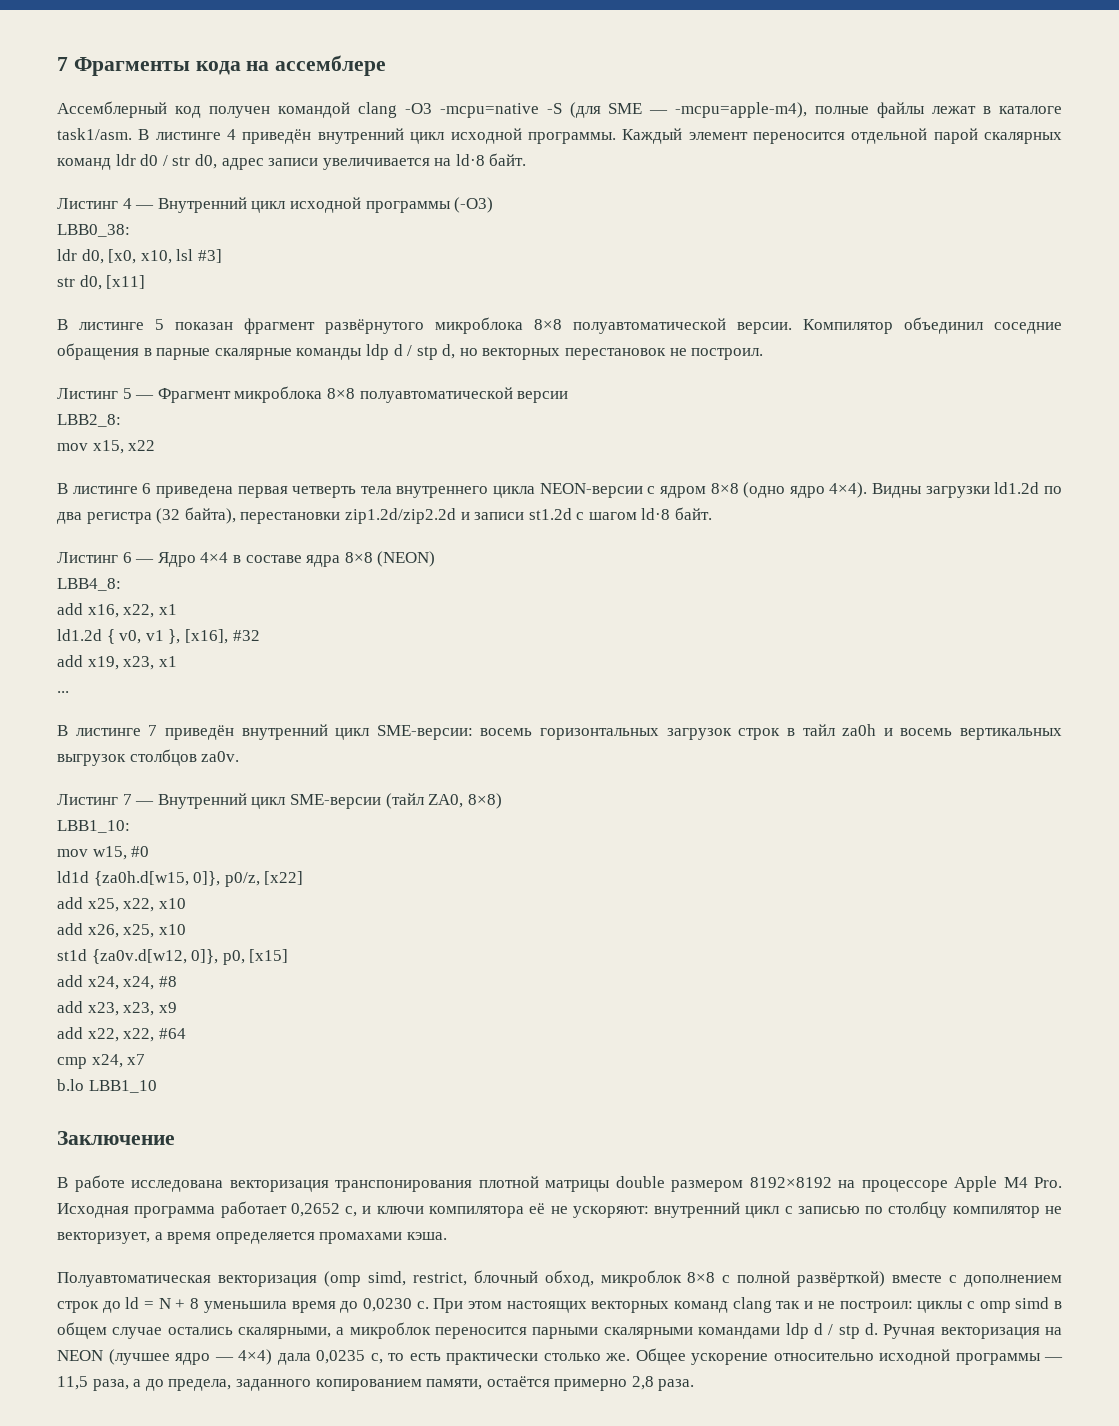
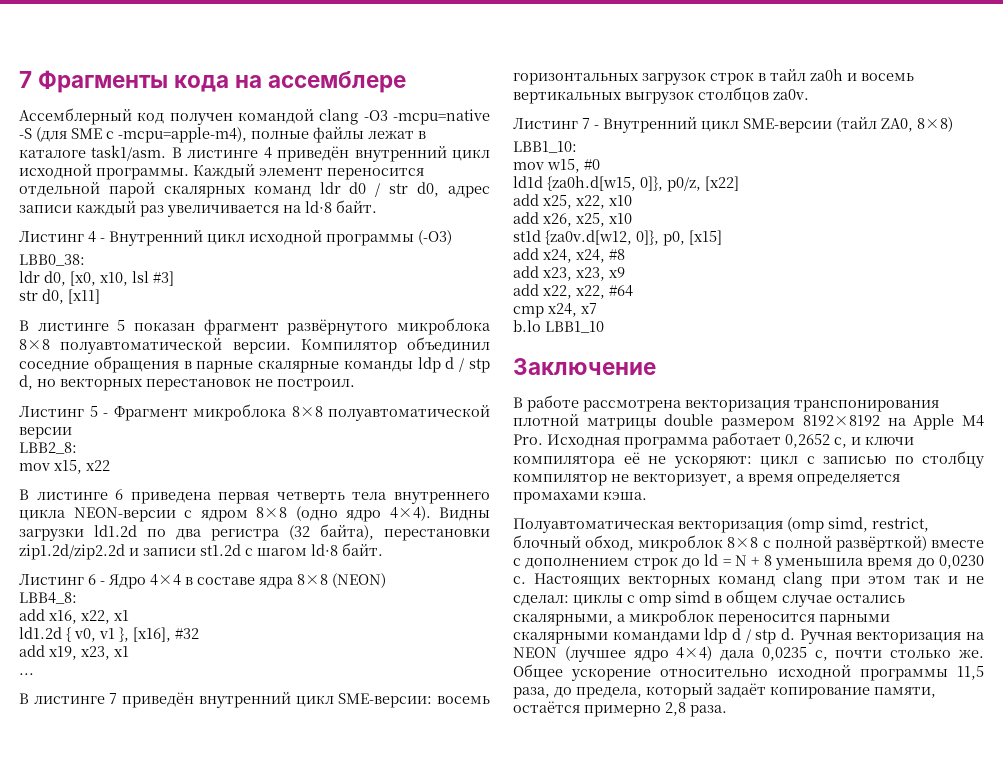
- Ассемблерный код получен командой clang -O3 -mcpu=native -S (для SME — -mcpu=apple-m4), полные файлы лежат в каталоге task1/asm.
+ Ассемблерный код получен командой clang -O3 -mcpu=native -S (для SME с -mcpu=apple-m4), полные файлы лежат в каталоге task1/asm.
- Каждый элемент переносится отдельной парой скалярных команд ldr d0 / str d0, адрес записи увеличивается на ld·8 байт.
+ Каждый элемент переносится отдельной парой скалярных команд ldr d0 / str d0, адрес записи каждый раз увеличивается на ld·8 байт.
- Листинг 4 — Внутренний цикл исходной программы (-O3)
+ Листинг 4 - Внутренний цикл исходной программы (-O3)
- Листинг 5 — Фрагмент микроблока 8×8 полуавтоматической версии
+ Листинг 5 - Фрагмент микроблока 8×8 полуавтоматической версии
- Листинг 6 — Ядро 4×4 в составе ядра 8×8 (NEON)
+ Листинг 6 - Ядро 4×4 в составе ядра 8×8 (NEON)
- Листинг 7 — Внутренний цикл SME-версии (тайл ZA0, 8×8)
+ Листинг 7 - Внутренний цикл SME-версии (тайл ZA0, 8×8)
- В работе исследована векторизация транспонирования плотной матрицы double размером 8192×8192 на процессоре Apple M4 Pro. Исходная программа работает 0,2652 с, и ключи компилятора её не ускоряют: внутренний цикл с записью по столбцу компилятор не векторизует, а время определяется промахами кэша.
+ В работе рассмотрена векторизация транспонирования плотной матрицы double размером 8192×8192 на Apple M4 Pro. Исходная программа работает 0,2652 с, и ключи компилятора её не ускоряют: цикл с записью по столбцу компилятор не векторизует, а время определяется промахами кэша.
- При этом настоящих векторных команд clang так и не построил: циклы с omp simd в общем случае остались скалярными, а микроблок переносится парными скалярными командами ldp d / stp d.
+ Настоящих векторных команд clang при этом так и не сделал: циклы с omp simd в общем случае остались скалярными, а микроблок переносится парными скалярными командами ldp d / stp d.
- Ручная векторизация на NEON (лучшее ядро — 4×4) дала 0,0235 с, то есть практически столько же.
+ Ручная векторизация на NEON (лучшее ядро 4×4) дала 0,0235 с, почти столько же.
- Общее ускорение относительно исходной программы — 11,5 раза, а до предела, заданного копированием памяти, остаётся примерно 2,8 раза.
+ Общее ускорение относительно исходной программы 11,5 раза, до предела, который задаёт копирование памяти, остаётся примерно 2,8 раза.

